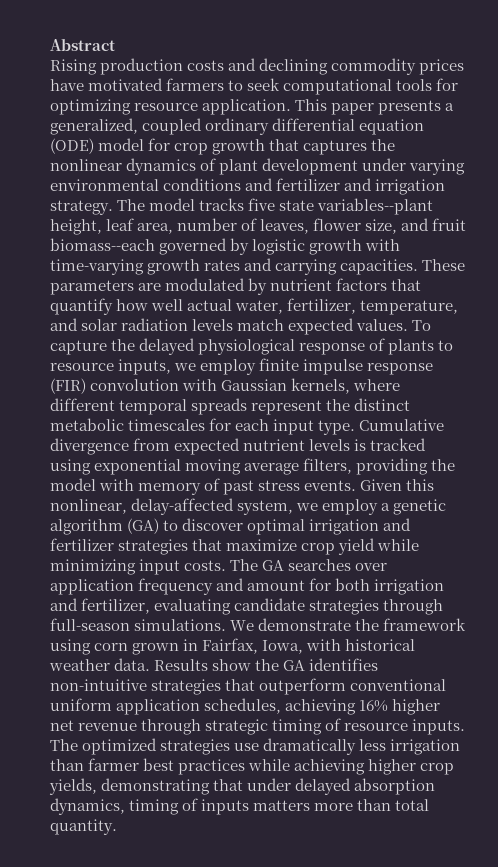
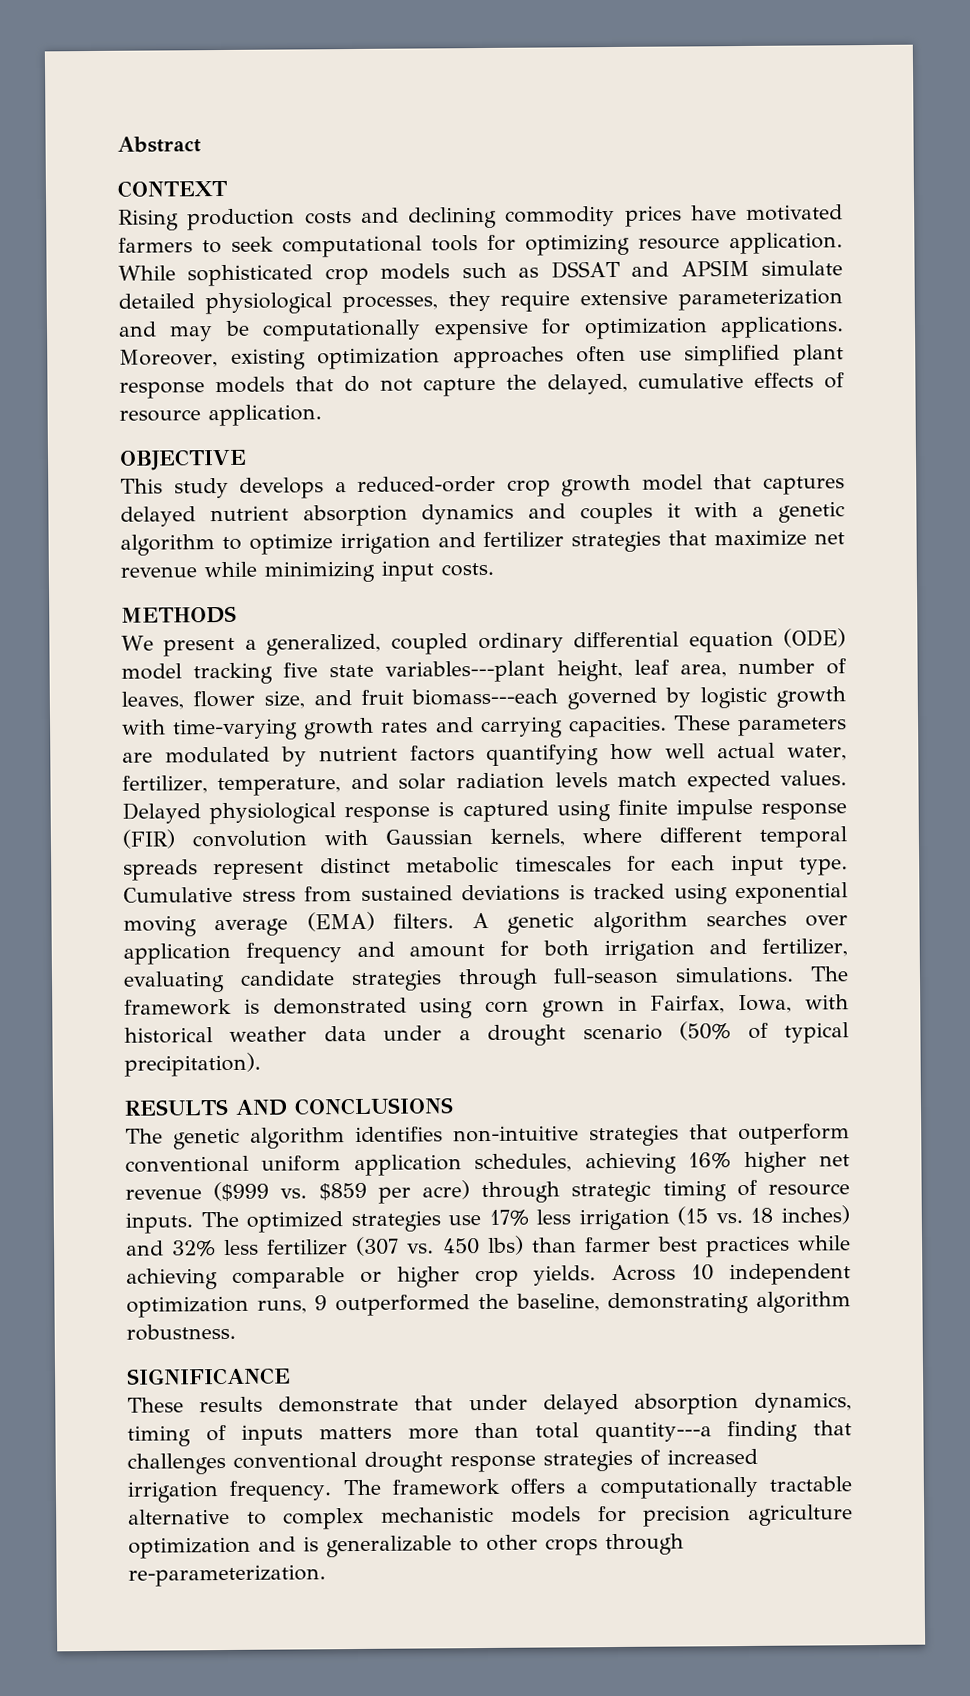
+ CONTEXT
- This paper presents a generalized, coupled ordinary differential equation (ODE) model for crop growth that captures the nonlinear dynamics of plant development under varying environmental conditions and fertilizer and irrigation strategy. The model tracks five state variables--plant height, leaf area, number of leaves, flower size, and fruit biomass--each governed by logistic growth with time-varying growth rates and carrying capacities.
+ While sophisticated crop models such as DSSAT and APSIM simulate detailed physiological processes, they require extensive parameterization and may be computationally expensive for optimization applications. Moreover, existing optimization approaches often use simplified plant response models that do not capture the delayed, cumulative effects of resource application.
+ OBJECTIVE
+ This study develops a reduced-order crop growth model that captures delayed nutrient absorption dynamics and couples it with a genetic algorithm to optimize irrigation and fertilizer strategies that maximize net revenue while minimizing input costs.
+ METHODS
+ We present a generalized, coupled ordinary differential equation (ODE) model tracking five state variables---plant height, leaf area, number of leaves, flower size, and fruit biomass---each governed by logistic growth with time-varying growth rates and carrying capacities.
- These parameters are modulated by nutrient factors that quantify how well actual water, fertilizer, temperature, and solar radiation levels match expected values.
+ These parameters are modulated by nutrient factors quantifying how well actual water, fertilizer, temperature, and solar radiation levels match expected values.
- To capture the delayed physiological response of plants to resource inputs, we employ finite impulse response (FIR) convolution with Gaussian kernels, where different temporal spreads represent the distinct metabolic timescales for each input type.
+ Delayed physiological response is captured using finite impulse response (FIR) convolution with Gaussian kernels, where different temporal spreads represent distinct metabolic timescales for each input type.
- Cumulative divergence from expected nutrient levels is tracked using exponential moving average filters, providing the model with memory of past stress events. Given this nonlinear, delay-affected system, we employ a genetic algorithm (GA) to discover optimal irrigation and fertilizer strategies that maximize crop yield while minimizing input costs. The GA searches over application frequency and amount for both irrigation and fertilizer, evaluating candidate strategies through full-season simulations.
+ Cumulative stress from sustained deviations is tracked using exponential moving average (EMA) filters. A genetic algorithm searches over application frequency and amount for both irrigation and fertilizer, evaluating candidate strategies through full-season simulations.
- We demonstrate the framework using corn grown in Fairfax, Iowa, with historical weather data. Results show the GA identifies non-intuitive strategies that outperform conventional uniform application schedules, achieving 16% higher net revenue through strategic timing of resource inputs.
+ The framework is demonstrated using corn grown in Fairfax, Iowa, with historical weather data under a drought scenario (50% of typical precipitation).
+ RESULTS AND CONCLUSIONS
+ The genetic algorithm identifies non-intuitive strategies that outperform conventional uniform application schedules, achieving 16% higher net revenue ($999 vs. $859 per acre) through strategic timing of resource inputs.
- The optimized strategies use dramatically less irrigation than farmer best practices while achieving higher crop yields, demonstrating that under delayed absorption dynamics, timing of inputs matters more than total quantity.
+ The optimized strategies use 17% less irrigation (15 vs. 18 inches) and 32% less fertilizer (307 vs. 450 lbs) than farmer best practices while achieving comparable or higher crop yields. Across 10 independent optimization runs, 9 outperformed the baseline, demonstrating algorithm robustness.
+ SIGNIFICANCE
+ These results demonstrate that under delayed absorption dynamics, timing of inputs matters more than total quantity---a finding that challenges conventional drought response strategies of increased irrigation frequency. The framework offers a computationally tractable alternative to complex mechanistic models for precision agriculture optimization and is generalizable to other crops through re-parameterization.

